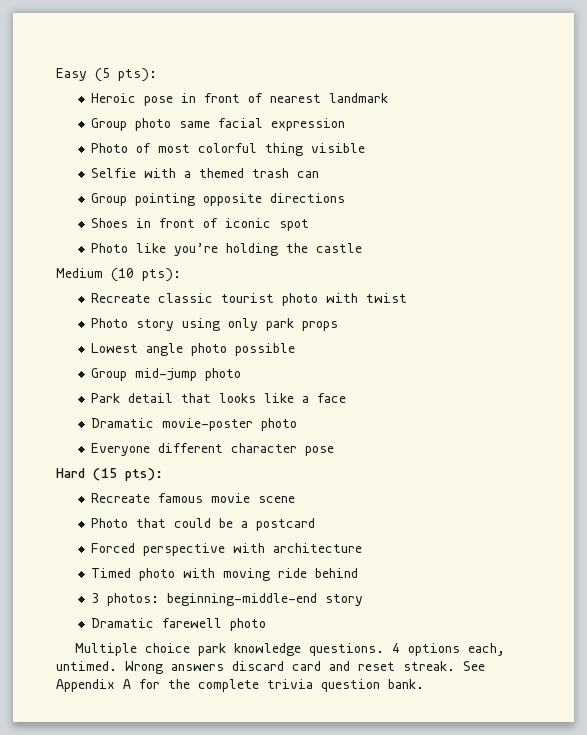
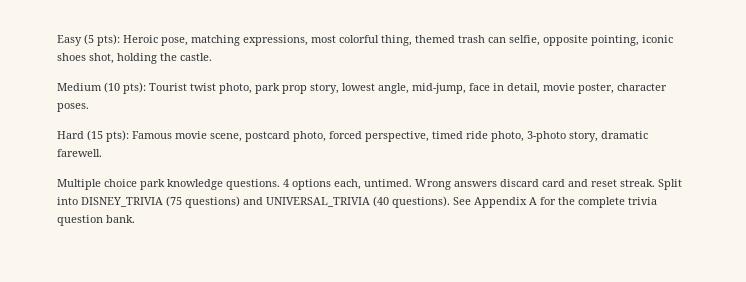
- Easy (5 pts):
- Heroic pose in front of nearest landmark
- Group photo same facial expression
- Photo of most colorful thing visible
- Selfie with a themed trash can
- Group pointing opposite directions
- Shoes in front of iconic spot
- Photo like you’re holding the castle
+ Easy (5 pts): Heroic pose, matching expressions, most colorful thing, themed trash can selfie, opposite pointing, iconic shoes shot, holding the castle.
- Medium (10 pts):
- Recreate classic tourist photo with twist
- Photo story using only park props
- Lowest angle photo possible
- Group mid-jump photo
- Park detail that looks like a face
- Dramatic movie-poster photo
- Everyone different character pose
- Hard (15 pts):
- Recreate famous movie scene
- Photo that could be a postcard
- Forced perspective with architecture
- Timed photo with moving ride behind
- 3 photos: beginning-middle-end story
- Dramatic farewell photo
+ Medium (10 pts): Tourist twist photo, park prop story, lowest angle, mid-jump, face in detail, movie poster, character poses.
+ Hard (15 pts): Famous movie scene, postcard photo, forced perspective, timed ride photo, 3-photo story, dramatic farewell.
+ Split into DISNEY_TRIVIA (75 questions) and UNIVERSAL_TRIVIA (40 questions).

